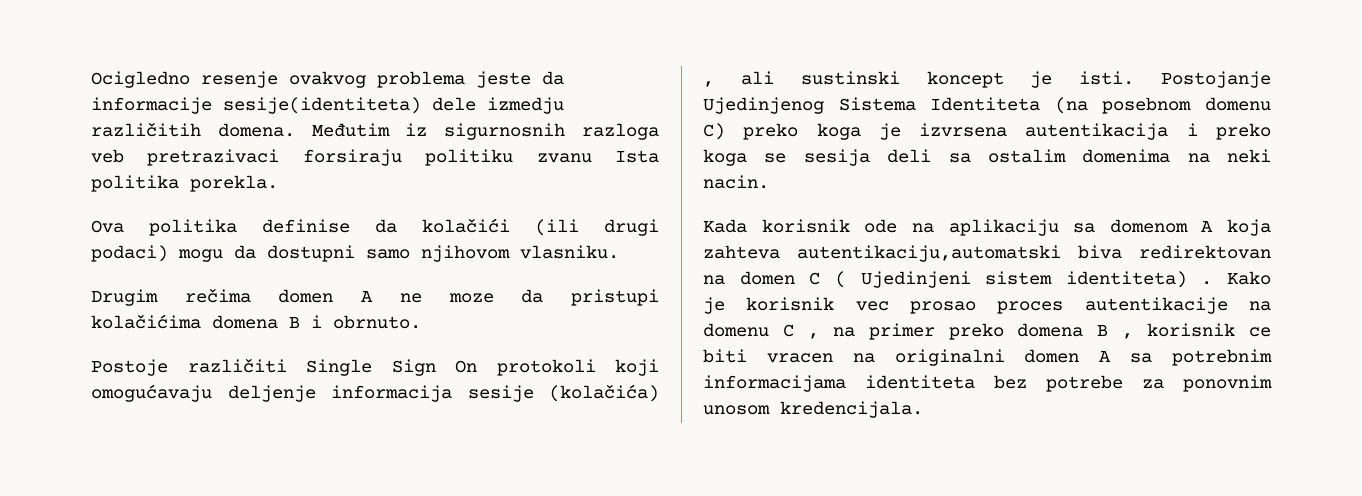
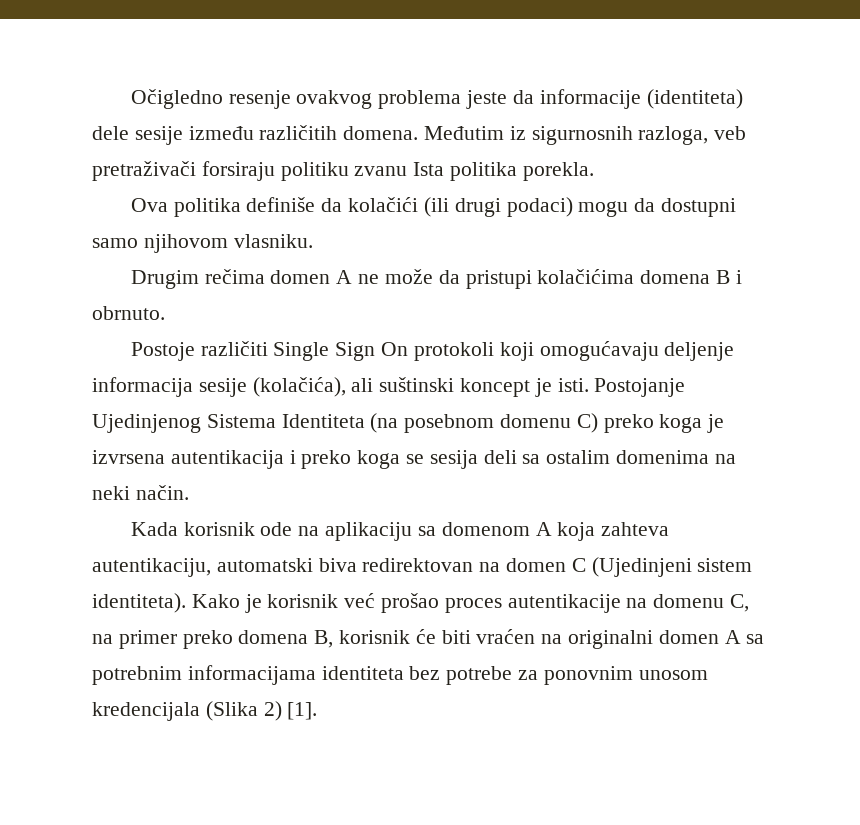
- Ocigledno resenje ovakvog problema jeste da informacije sesije(identiteta) dele izmedju različitih domena.
+ Očigledno resenje ovakvog problema jeste da informacije (identiteta) dele sesije između različitih domena.
- Međutim iz sigurnosnih razloga veb pretrazivaci forsiraju politiku zvanu Ista politika porekla.
+ Međutim iz sigurnosnih razloga, veb pretraživači forsiraju politiku zvanu Ista politika porekla.
- Ova politika definise da kolačići (ili drugi podaci) mogu da dostupni samo njihovom vlasniku.
+ Ova politika definiše da kolačići (ili drugi podaci) mogu da dostupni samo njihovom vlasniku.
- Drugim rečima domen A ne moze da pristupi kolačićima domena B i obrnuto.
+ Drugim rečima domen A ne može da pristupi kolačićima domena B i obrnuto.
- Postoje različiti Single Sign On protokoli koji omogućavaju deljenje informacija sesije (kolačića) , ali sustinski koncept je isti.
+ Postoje različiti Single Sign On protokoli koji omogućavaju deljenje informacija sesije (kolačića), ali suštinski koncept je isti.
- Postojanje Ujedinjenog Sistema Identiteta (na posebnom domenu C) preko koga je izvrsena autentikacija i preko koga se sesija deli sa ostalim domenima na neki nacin.
+ Postojanje Ujedinjenog Sistema Identiteta (na posebnom domenu C) preko koga je izvrsena autentikacija i preko koga se sesija deli sa ostalim domenima na neki način.
- Kada korisnik ode na aplikaciju sa domenom A koja zahteva autentikaciju,automatski biva redirektovan na domen C ( Ujedinjeni sistem identiteta) .
+ Kada korisnik ode na aplikaciju sa domenom A koja zahteva autentikaciju, automatski biva redirektovan na domen C (Ujedinjeni sistem identiteta).
- Kako je korisnik vec prosao proces autentikacije na domenu C , na primer preko domena B , korisnik ce biti vracen na originalni domen A sa potrebnim informacijama identiteta bez potrebe za ponovnim unosom kredencijala.
+ Kako je korisnik već prošao proces autentikacije na domenu C, na primer preko domena B, korisnik će biti vraćen na originalni domen A sa potrebnim informacijama identiteta bez potrebe za ponovnim unosom kredencijala (Slika 2) [1].

